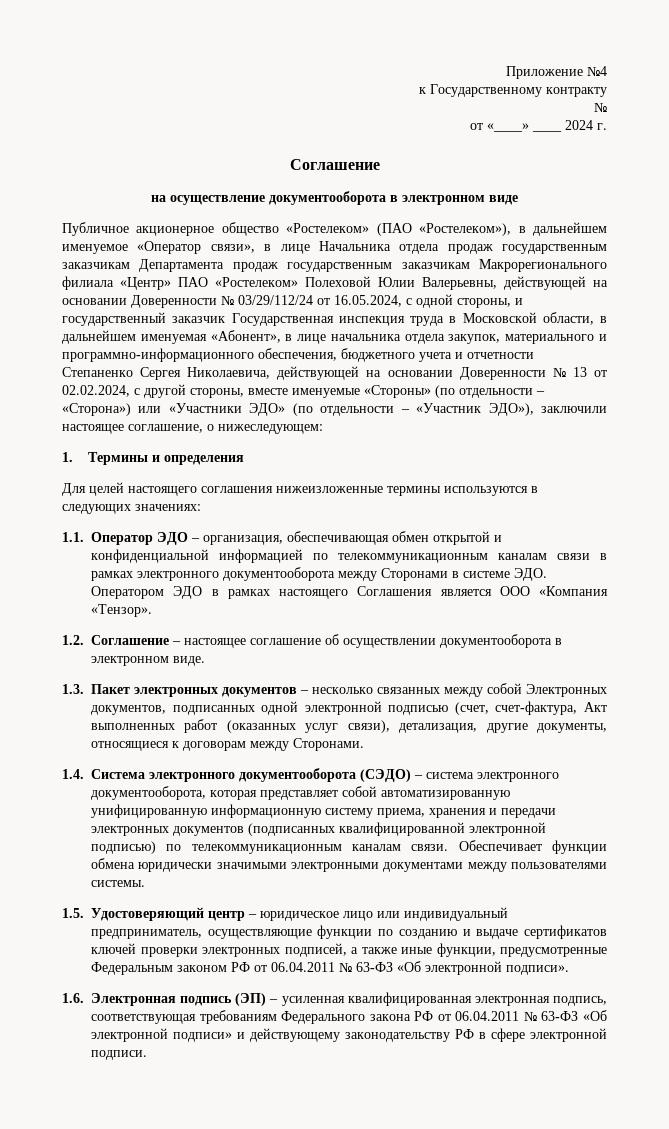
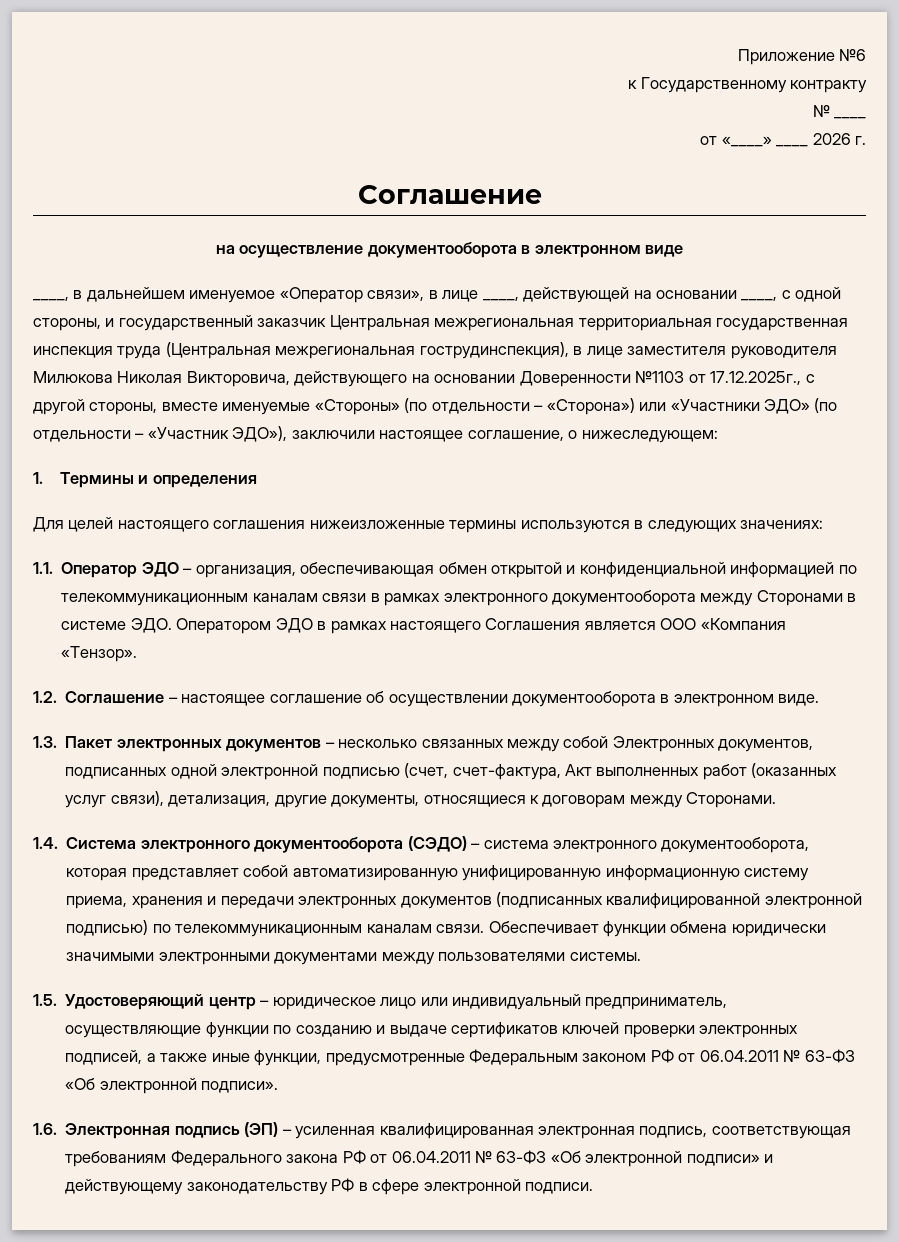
- Приложение №4
+ Приложение №6
  к Государственному контракту
- №
+ № ____
- от «____» ____ 2024 г.
+ от «____» ____ 2026 г.
- Публичное акционерное общество «Ростелеком» (ПАО «Ростелеком»), в дальнейшем именуемое «Оператор связи», в лице Начальника отдела продаж государственным заказчикам Департамента продаж государственным заказчикам Макрорегионального филиала «Центр» ПАО «Ростелеком» Полеховой Юлии Валерьевны, действующей на основании Доверенности № 03/29/112/24 от 16.05.2024, с одной стороны, и государственный заказчик Государственная инспекция труда в Московской области, в дальнейшем именуемая «Абонент», в лице начальника отдела закупок, материального и программно-информационного обеспечения, бюджетного учета и отчетности Степаненко Сергея Николаевича, действующей на основании Доверенности № 13 от 02.02.2024, с другой стороны, вместе именуемые «Стороны» (по отдельности – «Сторона») или «Участники ЭДО» (по отдельности – «Участник ЭДО»), заключили настоящее соглашение, о нижеследующем:
+ ____, в дальнейшем именуемое «Оператор связи», в лице ____, действующей на основании ____, с одной стороны, и государственный заказчик Центральная межрегиональная территориальная государственная инспекция труда (Центральная межрегиональная гострудинспекция), в лице заместителя руководителя Милюкова Николая Викторовича, действующего на основании Доверенности №1103 от 17.12.2025г., с другой стороны, вместе именуемые «Стороны» (по отдельности – «Сторона») или «Участники ЭДО» (по отдельности – «Участник ЭДО»), заключили настоящее соглашение, о нижеследующем:

